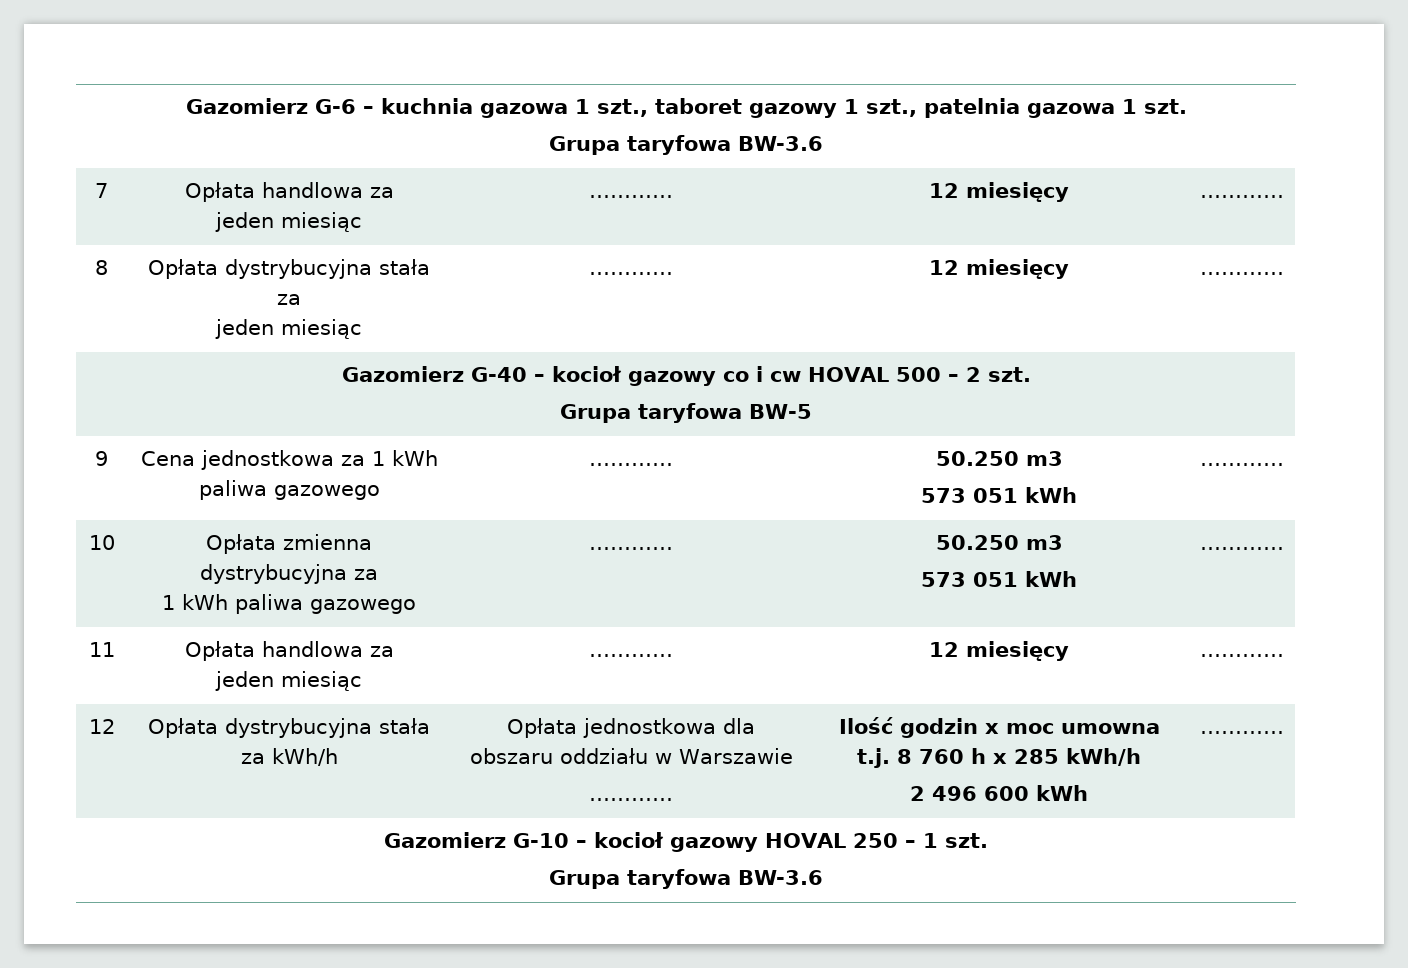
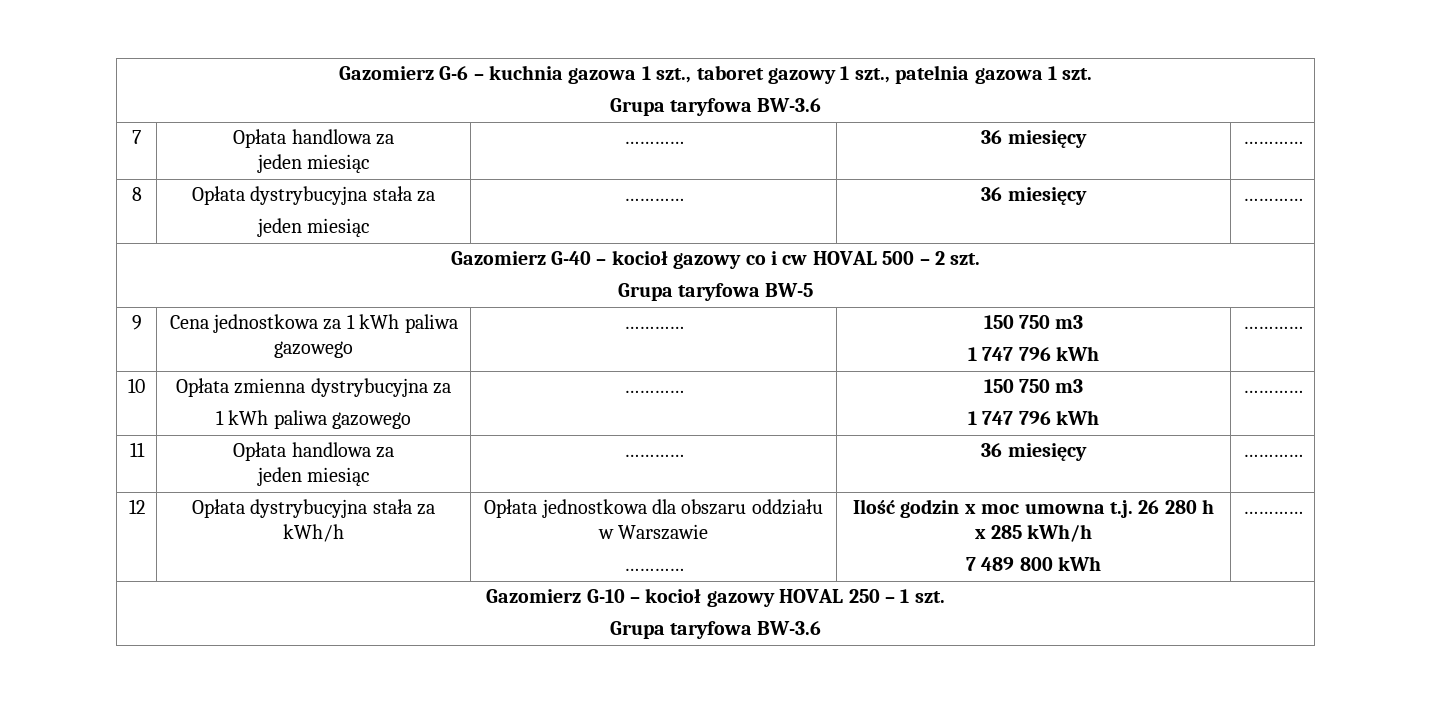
  7 | Opłata handlowa za
- jeden miesiąc | ………… | 12 miesięcy | …………
+ jeden miesiąc | ………… | 36 miesięcy | …………
  8 | Opłata dystrybucyjna stała za
- jeden miesiąc | ………… | 12 miesięcy | …………
+ jeden miesiąc | ………… | 36 miesięcy | …………
- 9 | Cena jednostkowa za 1 kWh paliwa gazowego | ………… | 50.250 m3
- 573 051 kWh | …………
+ 9 | Cena jednostkowa za 1 kWh paliwa gazowego | ………… | 150 750 m3
+ 1 747 796 kWh | …………
  10 | Opłata zmienna dystrybucyjna za
- 1 kWh paliwa gazowego | ………… | 50.250 m3
- 573 051 kWh | …………
+ 1 kWh paliwa gazowego | ………… | 150 750 m3
+ 1 747 796 kWh | …………
  11 | Opłata handlowa za
- jeden miesiąc | ………… | 12 miesięcy | …………
+ jeden miesiąc | ………… | 36 miesięcy | …………
  12 | Opłata dystrybucyjna stała za kWh/h | Opłata jednostkowa dla obszaru oddziału w Warszawie
- ………… | Ilość godzin x moc umowna t.j. 8 760 h x 285 kWh/h
- 2 496 600 kWh | …………
+ ………… | Ilość godzin x moc umowna t.j. 26 280 h x 285 kWh/h
+ 7 489 800 kWh | …………

